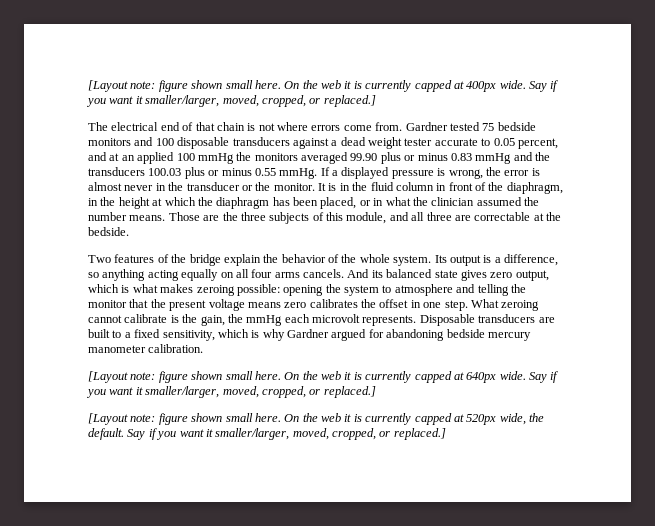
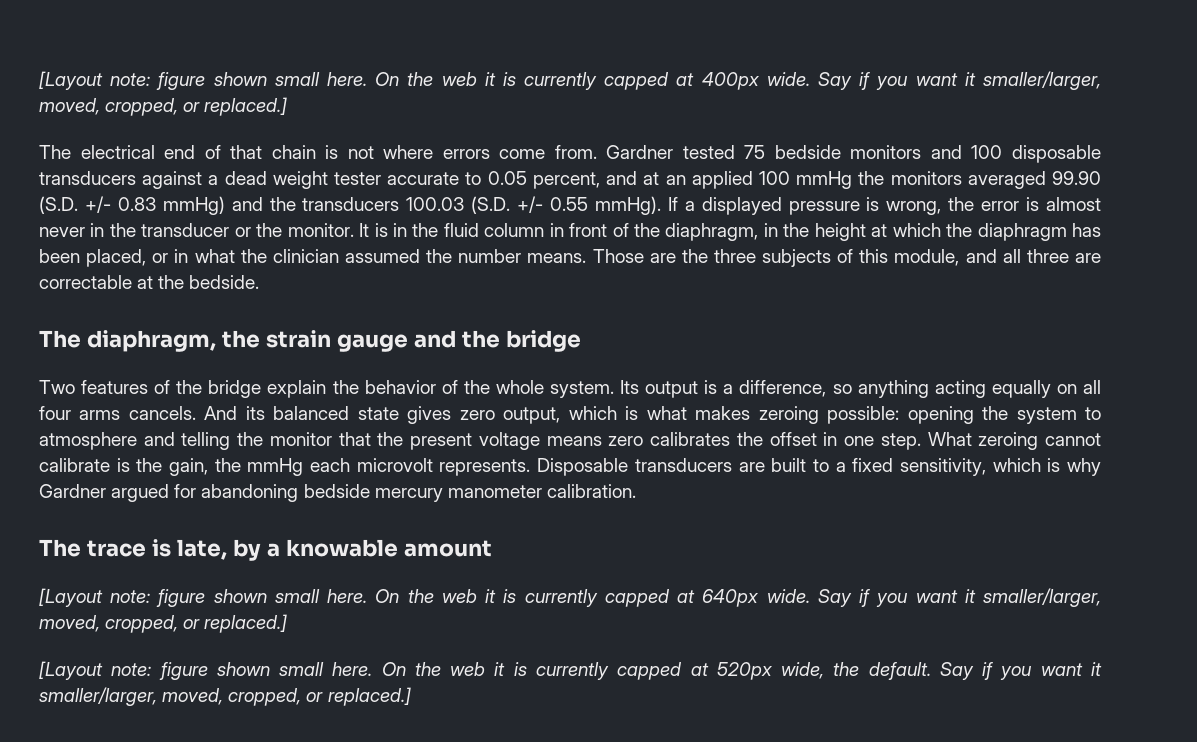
- Gardner tested 75 bedside monitors and 100 disposable transducers against a dead weight tester accurate to 0.05 percent, and at an applied 100 mmHg the monitors averaged 99.90 plus or minus 0.83 mmHg and the transducers 100.03 plus or minus 0.55 mmHg.
+ Gardner tested 75 bedside monitors and 100 disposable transducers against a dead weight tester accurate to 0.05 percent, and at an applied 100 mmHg the monitors averaged 99.90 (S.D. +/- 0.83 mmHg) and the transducers 100.03 (S.D. +/- 0.55 mmHg).
+ The diaphragm, the strain gauge and the bridge
+ The trace is late, by a knowable amount

